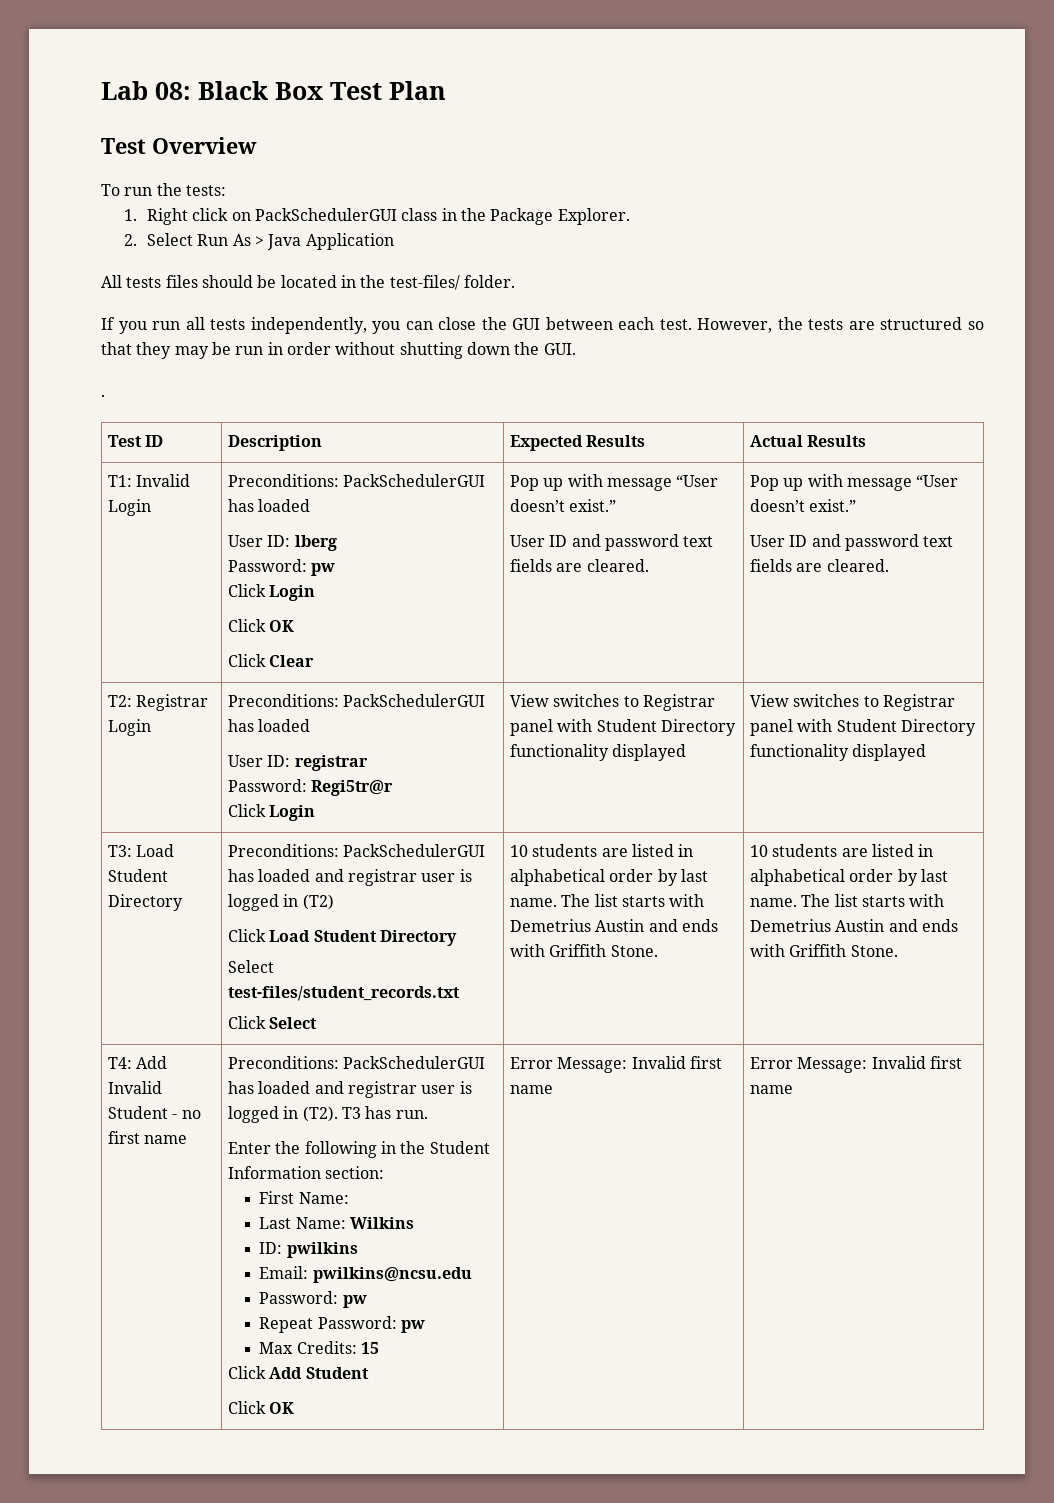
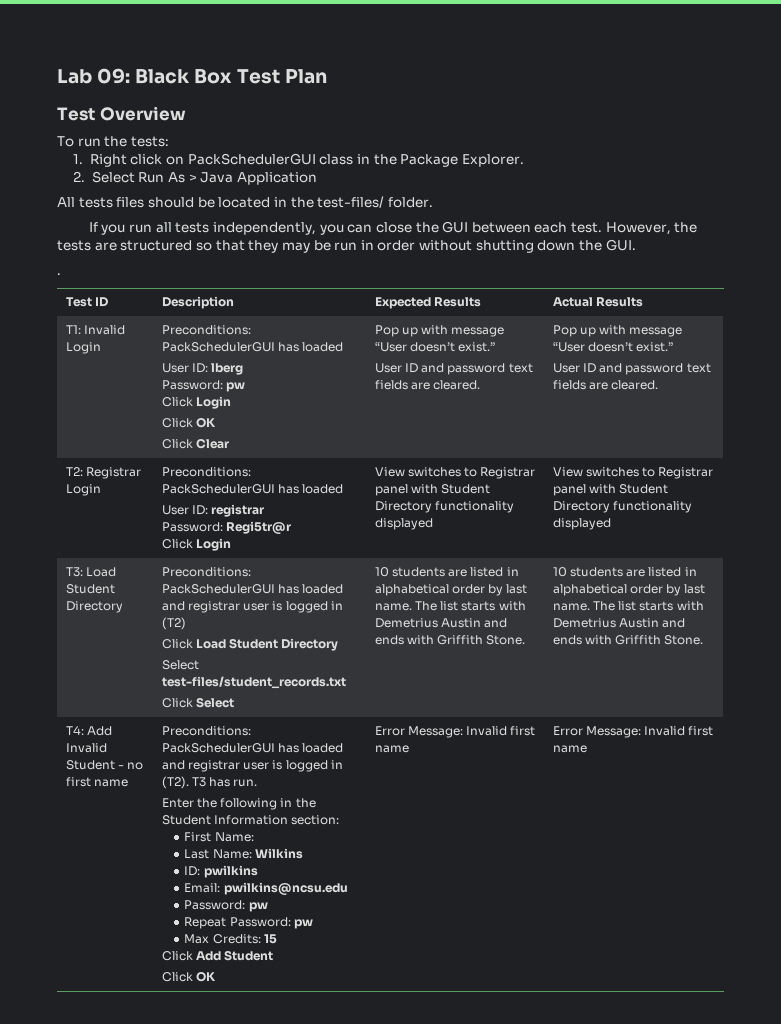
- Lab 08: Black Box Test Plan
+ Lab 09: Black Box Test Plan

